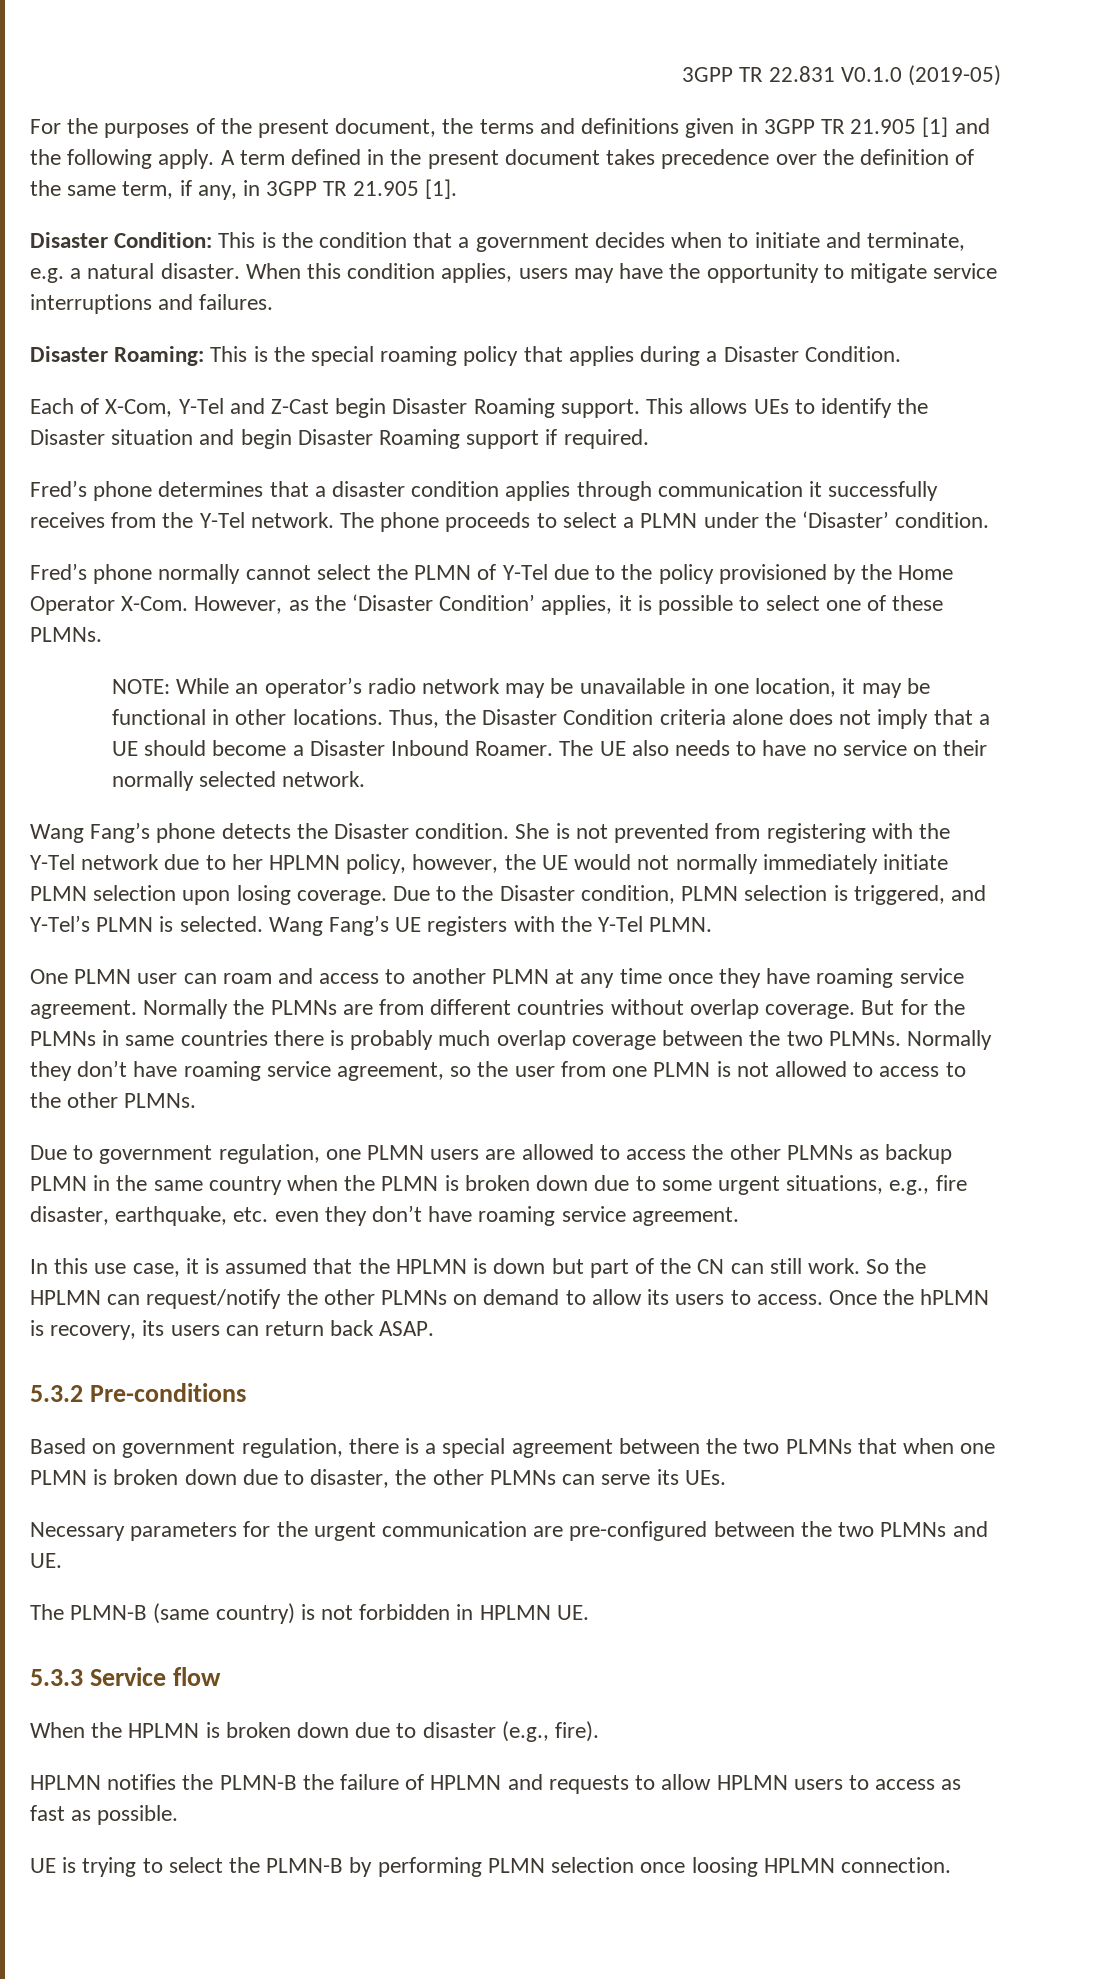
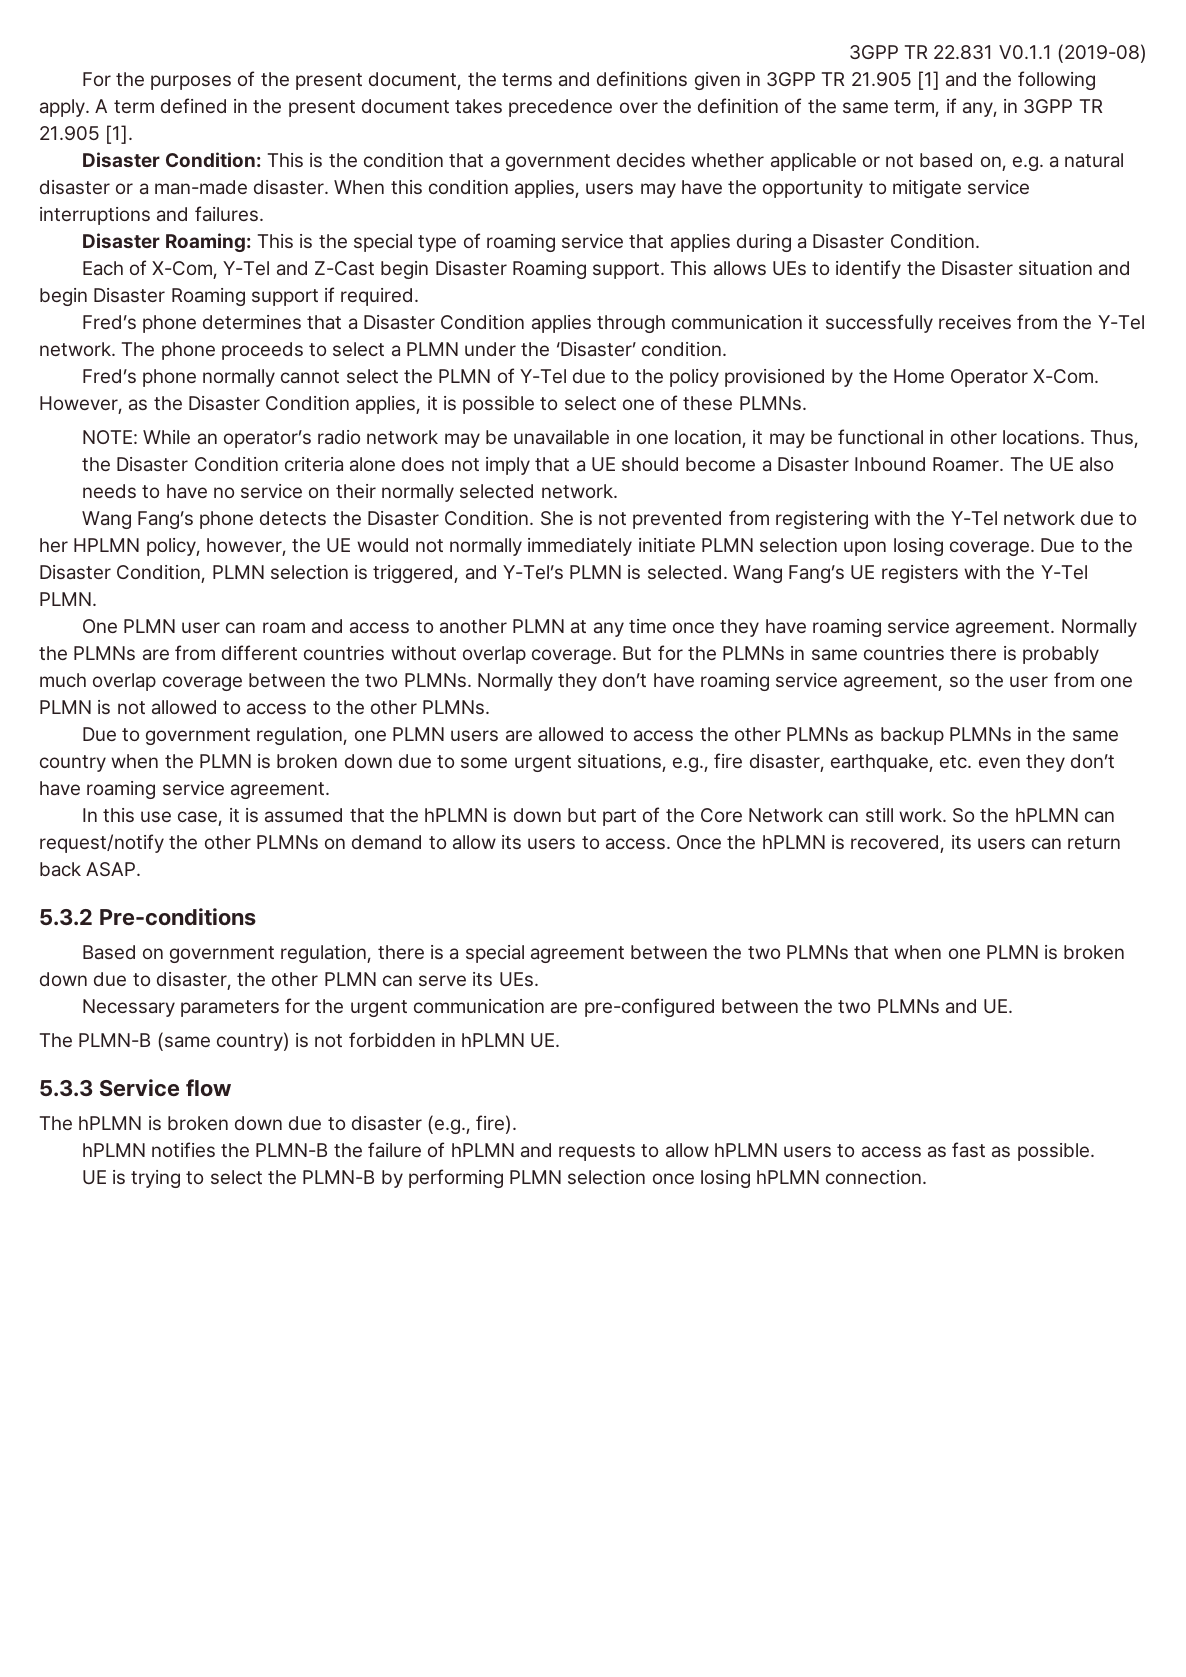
- 3GPP TR 22.831 V0.1.0 (2019-05)
+ 3GPP TR 22.831 V0.1.1 (2019-08)
- Disaster Condition: This is the condition that a government decides when to initiate and terminate, e.g. a natural disaster.
+ Disaster Condition: This is the condition that a government decides whether applicable or not based on, e.g. a natural disaster or a man-made disaster.
- Disaster Roaming: This is the special roaming policy that applies during a Disaster Condition.
+ Disaster Roaming: This is the special type of roaming service that applies during a Disaster Condition.
- Fred’s phone determines that a disaster condition applies through communication it successfully receives from the Y-Tel network.
+ Fred’s phone determines that a Disaster Condition applies through communication it successfully receives from the Y-Tel network.
- However, as the ‘Disaster Condition’ applies, it is possible to select one of these PLMNs.
+ However, as the Disaster Condition applies, it is possible to select one of these PLMNs.
- Wang Fang’s phone detects the Disaster condition.
+ Wang Fang’s phone detects the Disaster Condition.
- Due to the Disaster condition, PLMN selection is triggered, and Y-Tel’s PLMN is selected.
+ Due to the Disaster Condition, PLMN selection is triggered, and Y-Tel’s PLMN is selected.
- Due to government regulation, one PLMN users are allowed to access the other PLMNs as backup PLMN in the same country when the PLMN is broken down due to some urgent situations, e.g., fire disaster, earthquake, etc. even they don’t have roaming service agreement.
+ Due to government regulation, one PLMN users are allowed to access the other PLMNs as backup PLMNs in the same country when the PLMN is broken down due to some urgent situations, e.g., fire disaster, earthquake, etc. even they don’t have roaming service agreement.
- In this use case, it is assumed that the HPLMN is down but part of the CN can still work.
+ In this use case, it is assumed that the hPLMN is down but part of the Core Network can still work.
- So the HPLMN can request/notify the other PLMNs on demand to allow its users to access.
+ So the hPLMN can request/notify the other PLMNs on demand to allow its users to access.
- Once the hPLMN is recovery, its users can return back ASAP.
+ Once the hPLMN is recovered, its users can return back ASAP.
- Based on government regulation, there is a special agreement between the two PLMNs that when one PLMN is broken down due to disaster, the other PLMNs can serve its UEs.
+ Based on government regulation, there is a special agreement between the two PLMNs that when one PLMN is broken down due to disaster, the other PLMN can serve its UEs.
- The PLMN-B (same country) is not forbidden in HPLMN UE.
+ The PLMN-B (same country) is not forbidden in hPLMN UE.
- When the HPLMN is broken down due to disaster (e.g., fire).
+ The hPLMN is broken down due to disaster (e.g., fire).
- HPLMN notifies the PLMN-B the failure of HPLMN and requests to allow HPLMN users to access as fast as possible.
+ hPLMN notifies the PLMN-B the failure of hPLMN and requests to allow hPLMN users to access as fast as possible.
- UE is trying to select the PLMN-B by performing PLMN selection once loosing HPLMN connection.
+ UE is trying to select the PLMN-B by performing PLMN selection once losing hPLMN connection.

